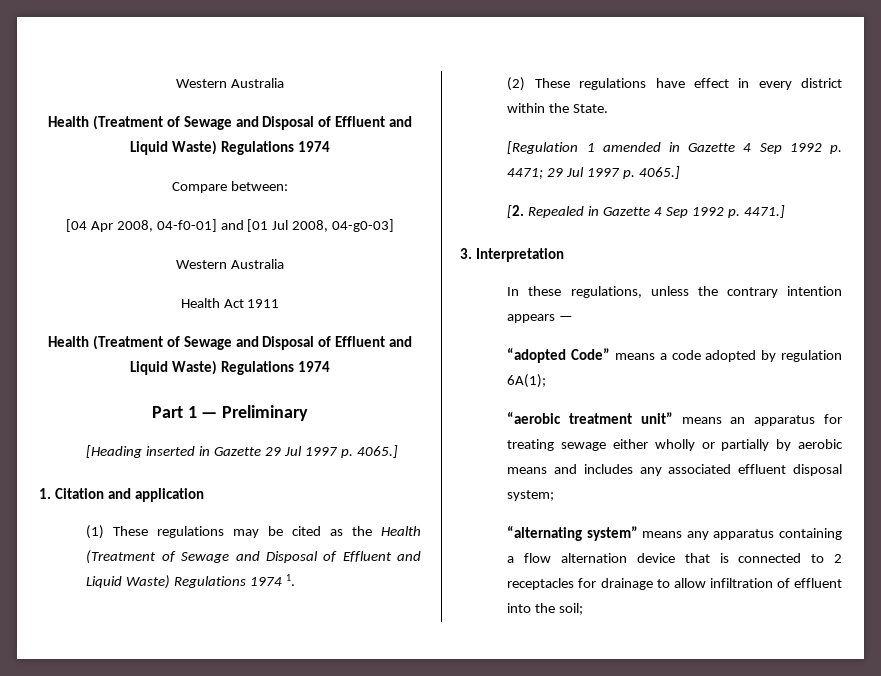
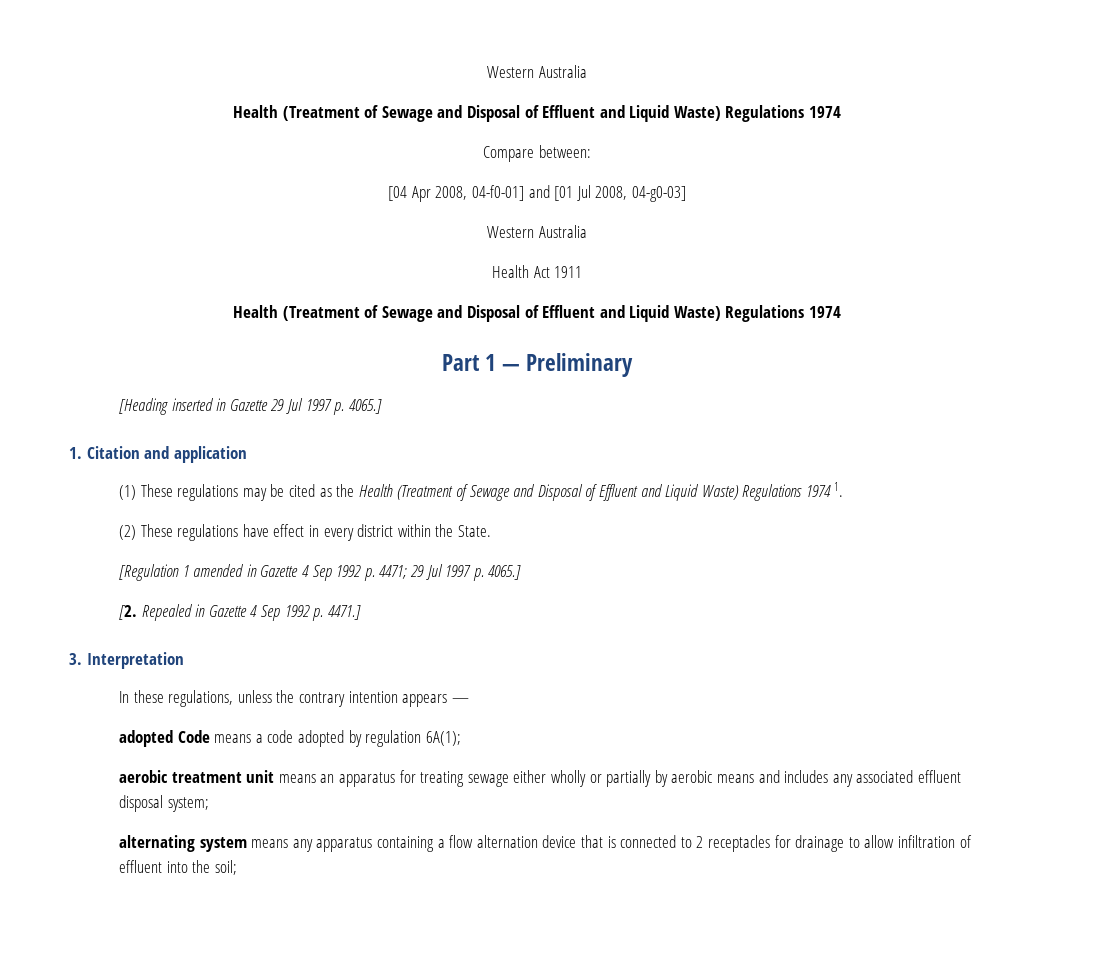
- “adopted Code” means a code adopted by regulation 6A(1);
+ adopted Code means a code adopted by regulation 6A(1);
- “aerobic treatment unit” means an apparatus for treating sewage either wholly or partially by aerobic means and includes any associated effluent disposal system;
+ aerobic treatment unit means an apparatus for treating sewage either wholly or partially by aerobic means and includes any associated effluent disposal system;
- “alternating system” means any apparatus containing a flow alternation device that is connected to 2 receptacles for drainage to allow infiltration of effluent into the soil;
+ alternating system means any apparatus containing a flow alternation device that is connected to 2 receptacles for drainage to allow infiltration of effluent into the soil;

